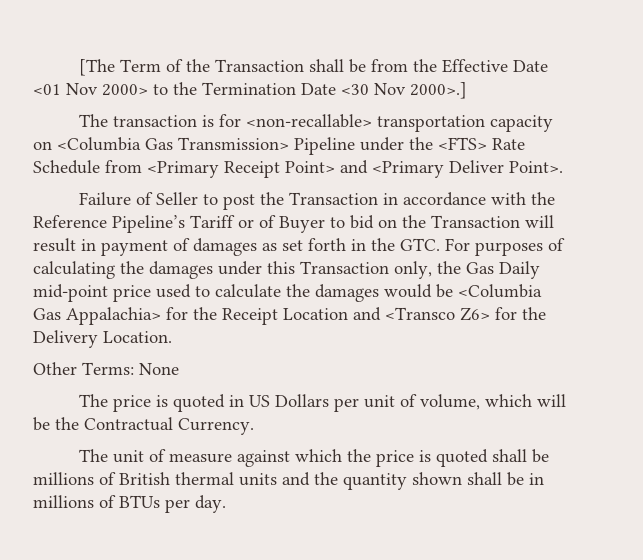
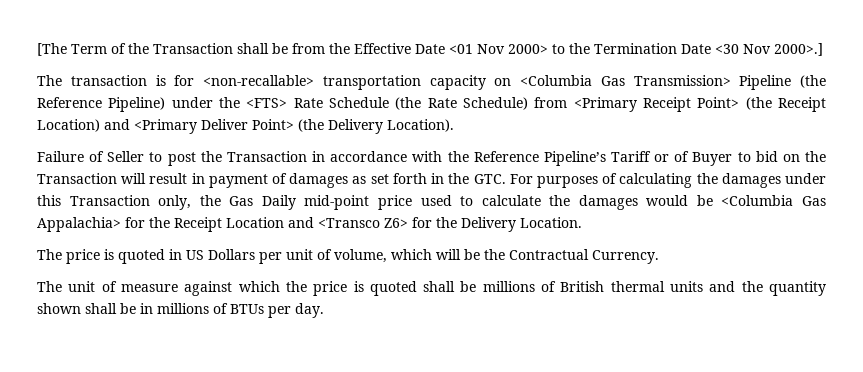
- The transaction is for <non-recallable> transportation capacity on <Columbia Gas Transmission> Pipeline under the <FTS> Rate Schedule from <Primary Receipt Point> and <Primary Deliver Point>.
+ The transaction is for <non-recallable> transportation capacity on <Columbia Gas Transmission> Pipeline (the Reference Pipeline) under the <FTS> Rate Schedule (the Rate Schedule) from <Primary Receipt Point> (the Receipt Location) and <Primary Deliver Point> (the Delivery Location).
- Other Terms: None

